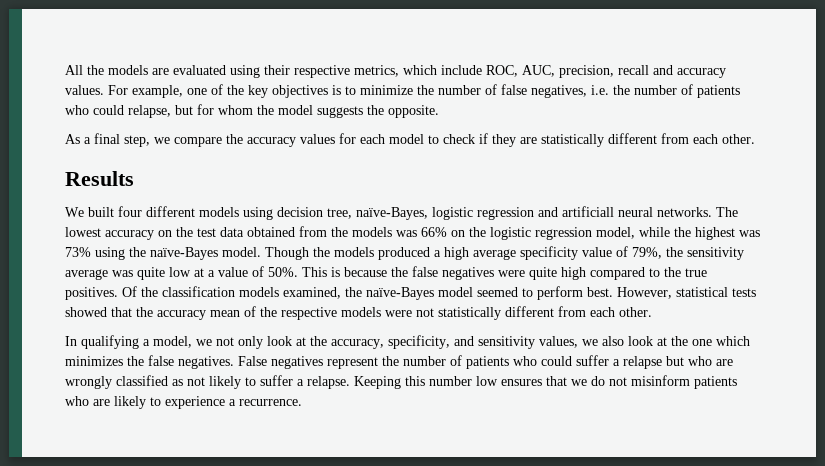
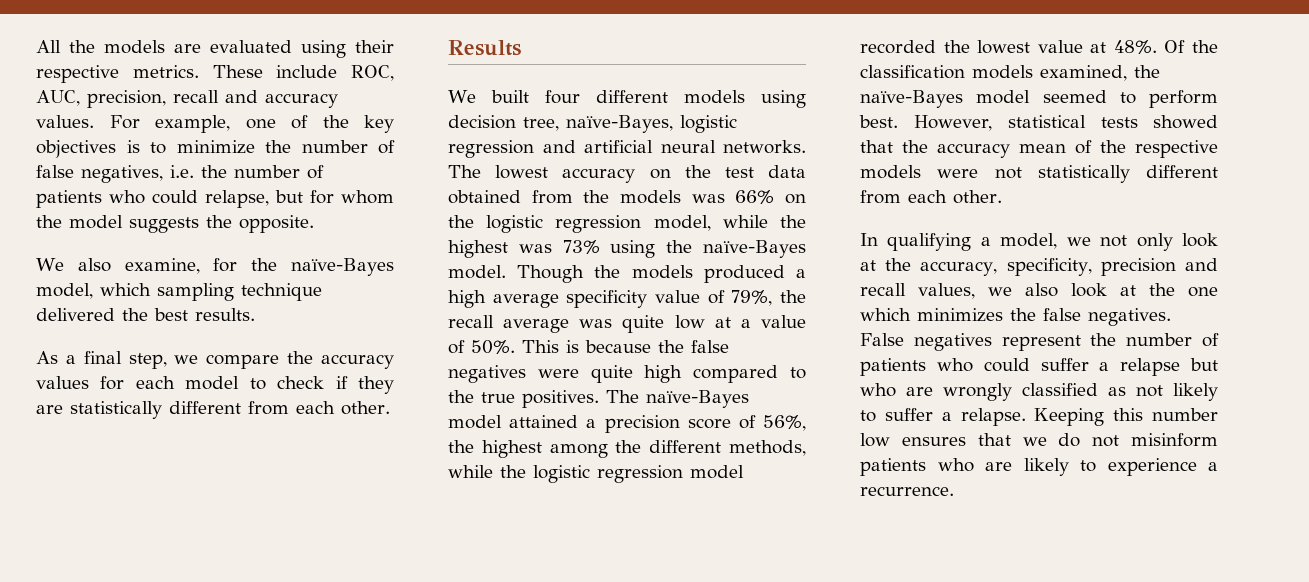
- All the models are evaluated using their respective metrics, which include ROC, AUC, precision, recall and accuracy values.
+ All the models are evaluated using their respective metrics. These include ROC, AUC, precision, recall and accuracy values.
+ We also examine, for the naïve-Bayes model, which sampling technique delivered the best results.
- We built four different models using decision tree, naïve-Bayes, logistic regression and artificiall neural networks.
+ We built four different models using decision tree, naïve-Bayes, logistic regression and artificial neural networks.
- Though the models produced a high average specificity value of 79%, the sensitivity average was quite low at a value of 50%.
+ Though the models produced a high average specificity value of 79%, the recall average was quite low at a value of 50%.
+ The naïve-Bayes model attained a precision score of 56%, the highest among the different methods, while the logistic regression model recorded the lowest value at 48%.
- In qualifying a model, we not only look at the accuracy, specificity, and sensitivity values, we also look at the one which minimizes the false negatives.
+ In qualifying a model, we not only look at the accuracy, specificity, precision and recall values, we also look at the one which minimizes the false negatives.

